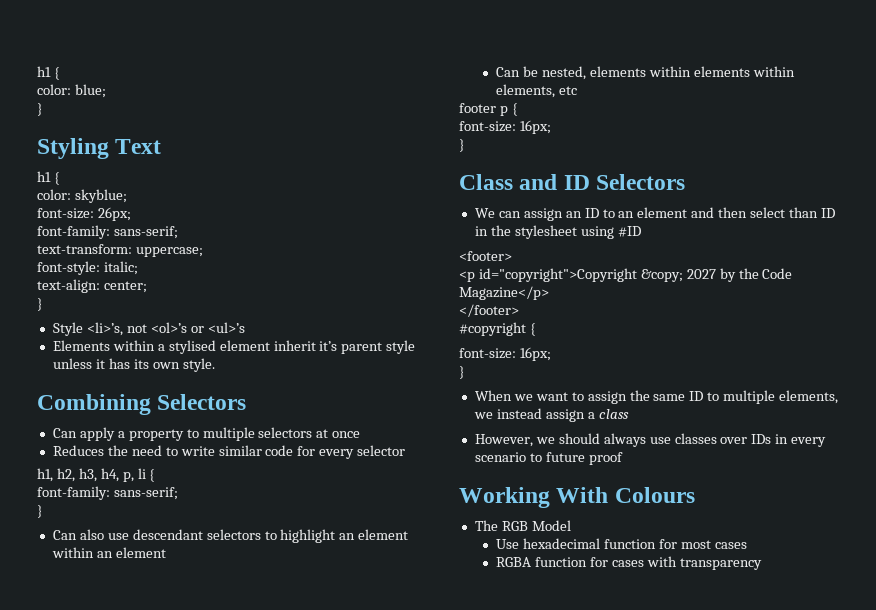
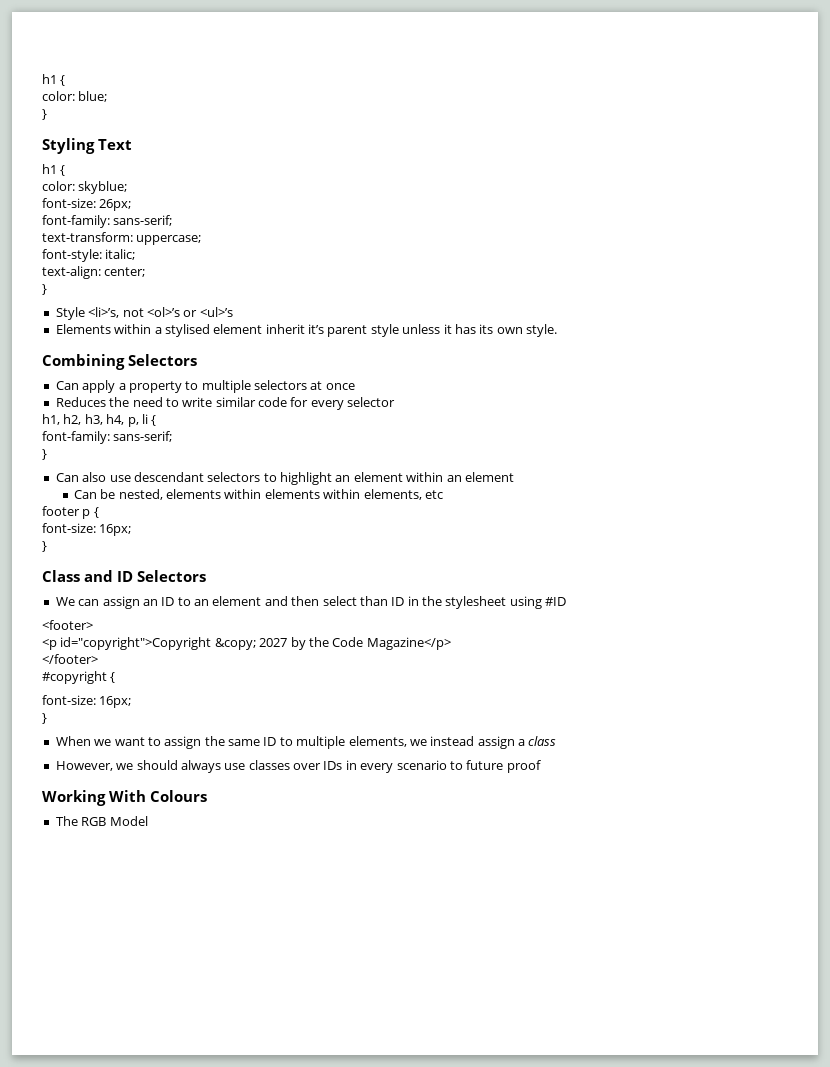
- Use hexadecimal function for most cases
- RGBA function for cases with transparency

